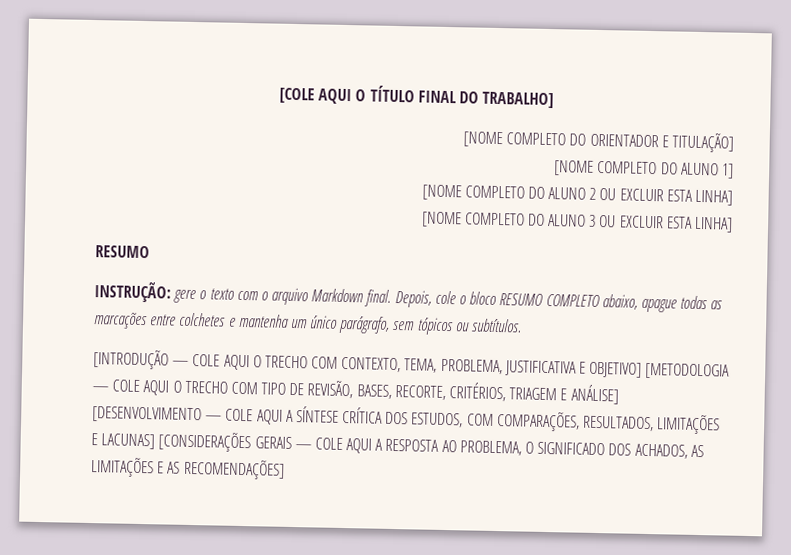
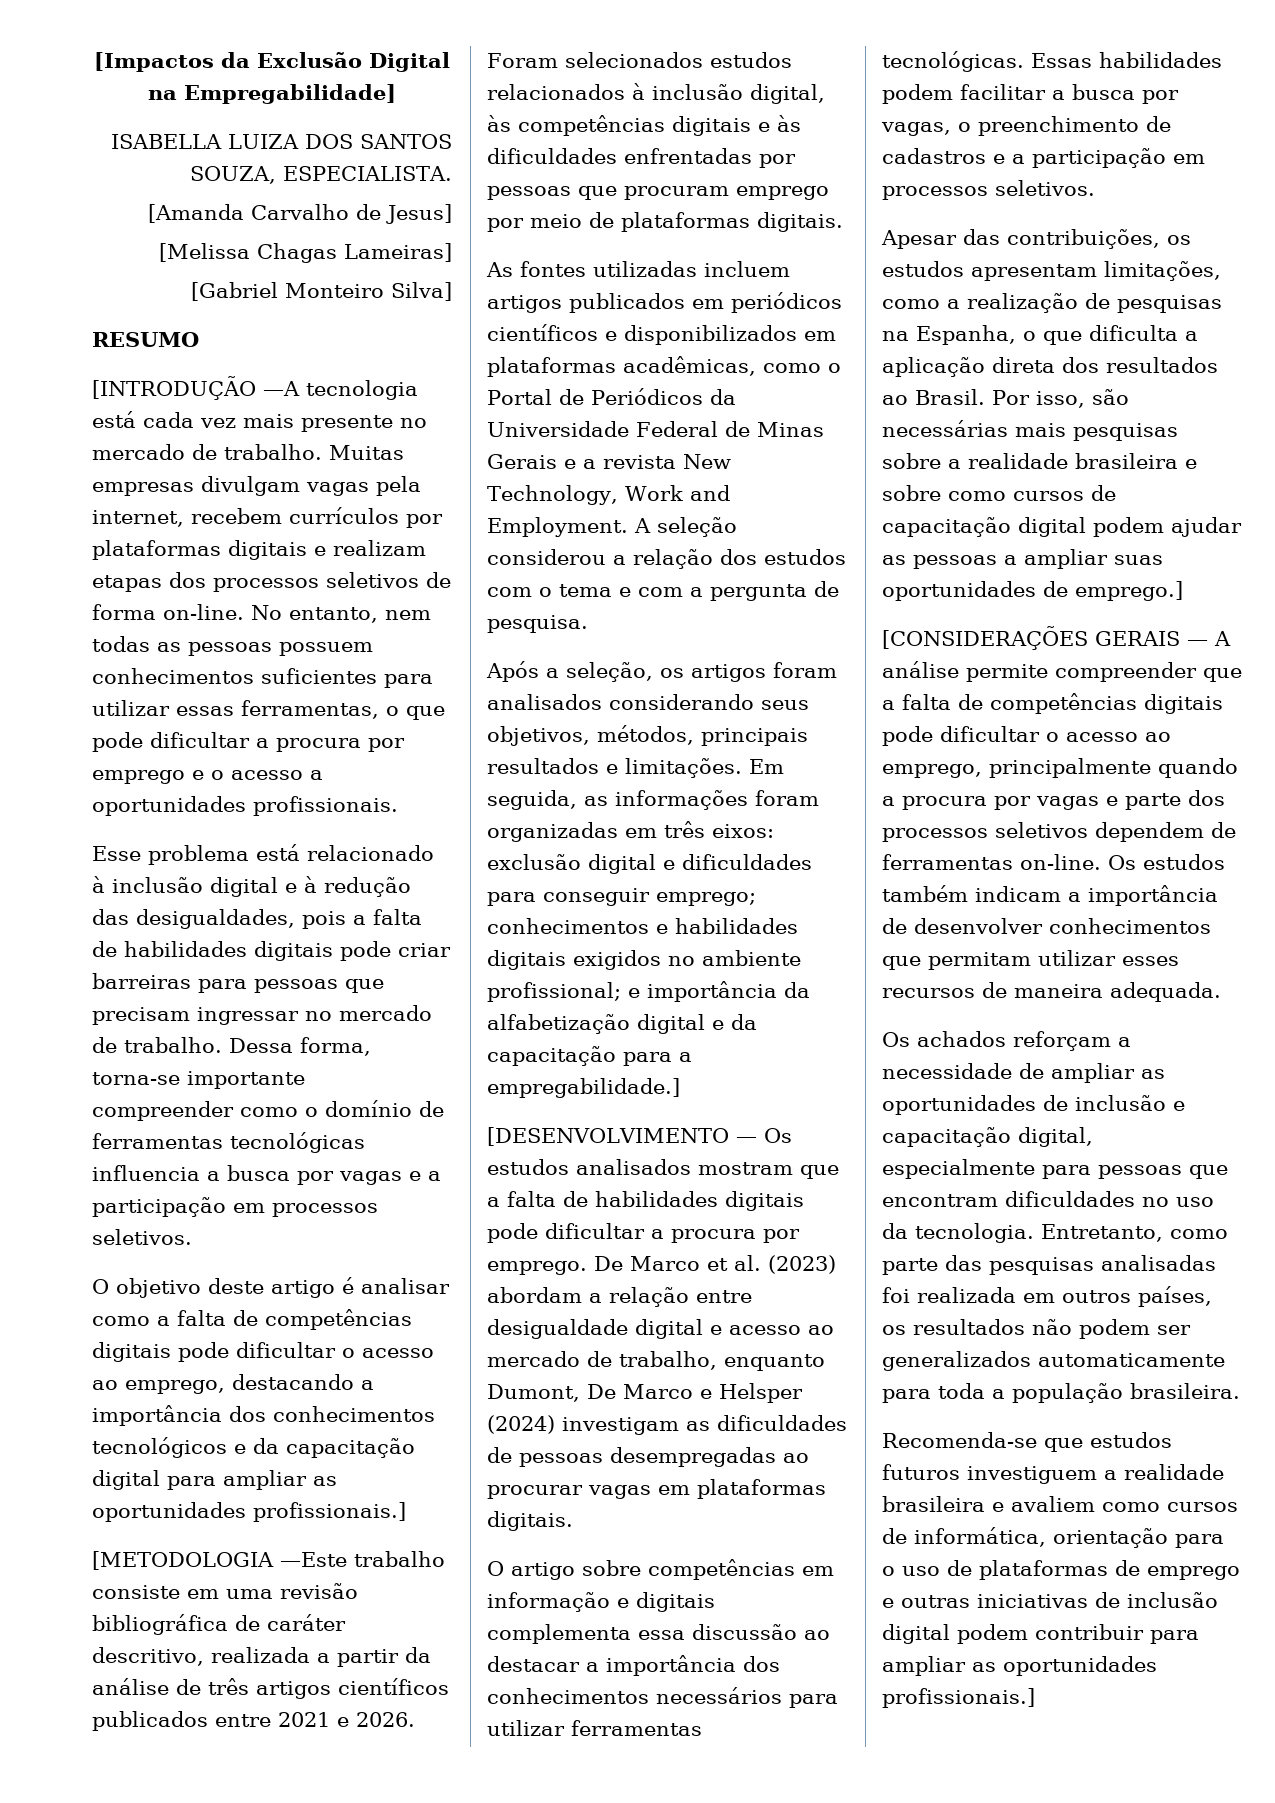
- [COLE AQUI O TÍTULO FINAL DO TRABALHO]
- [NOME COMPLETO DO ORIENTADOR E TITULAÇÃO]
- [NOME COMPLETO DO ALUNO 1]
- [NOME COMPLETO DO ALUNO 2 OU EXCLUIR ESTA LINHA]
- [NOME COMPLETO DO ALUNO 3 OU EXCLUIR ESTA LINHA]
+ [Impactos da Exclusão Digital na Empregabilidade]
+ ISABELLA LUIZA DOS SANTOS SOUZA, ESPECIALISTA.
+ [Amanda Carvalho de Jesus]
+ [Melissa Chagas Lameiras]
+ [Gabriel Monteiro Silva]
  RESUMO
- INSTRUÇÃO: gere o texto com o arquivo Markdown final. Depois, cole o bloco RESUMO COMPLETO abaixo, apague todas as marcações entre colchetes e mantenha um único parágrafo, sem tópicos ou subtítulos.
- [INTRODUÇÃO — COLE AQUI O TRECHO COM CONTEXTO, TEMA, PROBLEMA, JUSTIFICATIVA E OBJETIVO] [METODOLOGIA — COLE AQUI O TRECHO COM TIPO DE REVISÃO, BASES, RECORTE, CRITÉRIOS, TRIAGEM E ANÁLISE] [DESENVOLVIMENTO — COLE AQUI A SÍNTESE CRÍTICA DOS ESTUDOS, COM COMPARAÇÕES, RESULTADOS, LIMITAÇÕES E LACUNAS] [CONSIDERAÇÕES GERAIS — COLE AQUI A RESPOSTA AO PROBLEMA, O SIGNIFICADO DOS ACHADOS, AS LIMITAÇÕES E AS RECOMENDAÇÕES]
+ [INTRODUÇÃO —A tecnologia está cada vez mais presente no mercado de trabalho. Muitas empresas divulgam vagas pela internet, recebem currículos por plataformas digitais e realizam etapas dos processos seletivos de forma on-line. No entanto, nem todas as pessoas possuem conhecimentos suficientes para utilizar essas ferramentas, o que pode dificultar a procura por emprego e o acesso a oportunidades profissionais.
+ Esse problema está relacionado à inclusão digital e à redução das desigualdades, pois a falta de habilidades digitais pode criar barreiras para pessoas que precisam ingressar no mercado de trabalho. Dessa forma, torna-se importante compreender como o domínio de ferramentas tecnológicas influencia a busca por vagas e a participação em processos seletivos.
+ O objetivo deste artigo é analisar como a falta de competências digitais pode dificultar o acesso ao emprego, destacando a importância dos conhecimentos tecnológicos e da capacitação digital para ampliar as oportunidades profissionais.]
+ [METODOLOGIA —Este trabalho consiste em uma revisão bibliográfica de caráter descritivo, realizada a partir da análise de três artigos científicos publicados entre 2021 e 2026. Foram selecionados estudos relacionados à inclusão digital, às competências digitais e às dificuldades enfrentadas por pessoas que procuram emprego por meio de plataformas digitais.
+ As fontes utilizadas incluem artigos publicados em periódicos científicos e disponibilizados em plataformas acadêmicas, como o Portal de Periódicos da Universidade Federal de Minas Gerais e a revista New Technology, Work and Employment. A seleção considerou a relação dos estudos com o tema e com a pergunta de pesquisa.
+ Após a seleção, os artigos foram analisados considerando seus objetivos, métodos, principais resultados e limitações. Em seguida, as informações foram organizadas em três eixos: exclusão digital e dificuldades para conseguir emprego; conhecimentos e habilidades digitais exigidos no ambiente profissional; e importância da alfabetização digital e da capacitação para a empregabilidade.]
+ [DESENVOLVIMENTO — Os estudos analisados mostram que a falta de habilidades digitais pode dificultar a procura por emprego. De Marco et al. (2023) abordam a relação entre desigualdade digital e acesso ao mercado de trabalho, enquanto Dumont, De Marco e Helsper (2024) investigam as dificuldades de pessoas desempregadas ao procurar vagas em plataformas digitais.
+ O artigo sobre competências em informação e digitais complementa essa discussão ao destacar a importância dos conhecimentos necessários para utilizar ferramentas tecnológicas. Essas habilidades podem facilitar a busca por vagas, o preenchimento de cadastros e a participação em processos seletivos.
+ Apesar das contribuições, os estudos apresentam limitações, como a realização de pesquisas na Espanha, o que dificulta a aplicação direta dos resultados ao Brasil. Por isso, são necessárias mais pesquisas sobre a realidade brasileira e sobre como cursos de capacitação digital podem ajudar as pessoas a ampliar suas oportunidades de emprego.]
+ [CONSIDERAÇÕES GERAIS — A análise permite compreender que a falta de competências digitais pode dificultar o acesso ao emprego, principalmente quando a procura por vagas e parte dos processos seletivos dependem de ferramentas on-line. Os estudos também indicam a importância de desenvolver conhecimentos que permitam utilizar esses recursos de maneira adequada.
+ Os achados reforçam a necessidade de ampliar as oportunidades de inclusão e capacitação digital, especialmente para pessoas que encontram dificuldades no uso da tecnologia. Entretanto, como parte das pesquisas analisadas foi realizada em outros países, os resultados não podem ser generalizados automaticamente para toda a população brasileira.
+ Recomenda-se que estudos futuros investiguem a realidade brasileira e avaliem como cursos de informática, orientação para o uso de plataformas de emprego e outras iniciativas de inclusão digital podem contribuir para ampliar as oportunidades profissionais.]

